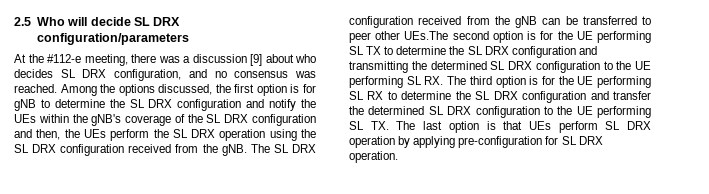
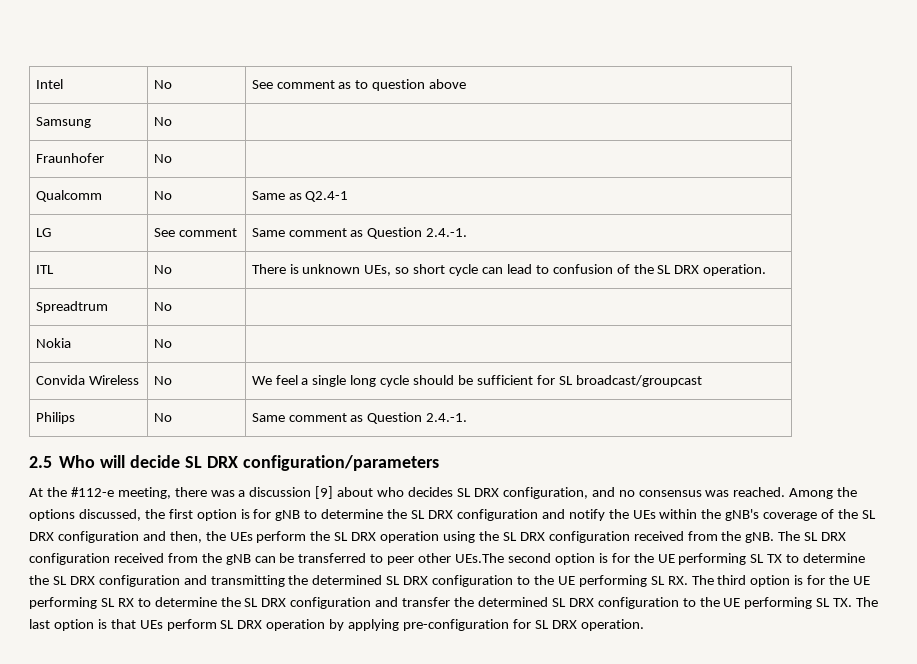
+ Intel | No | See comment as to question above
+ Samsung | No |
+ Fraunhofer | No |
+ Qualcomm | No | Same as Q2.4-1
+ LG | See comment | Same comment as Question 2.4.-1.
+ ITL | No | There is unknown UEs, so short cycle can lead to confusion of the SL DRX operation.
+ Spreadtrum | No |
+ Nokia | No |
+ Convida Wireless | No | We feel a single long cycle should be sufficient for SL broadcast/groupcast
+ Philips | No | Same comment as Question 2.4.-1.

